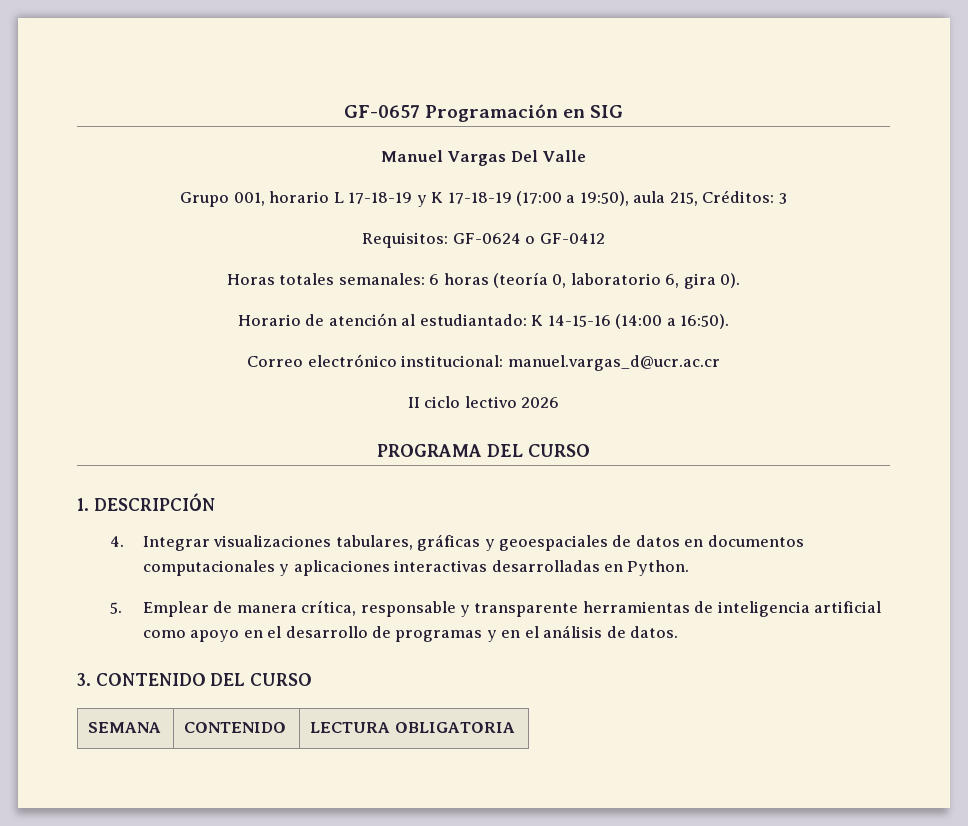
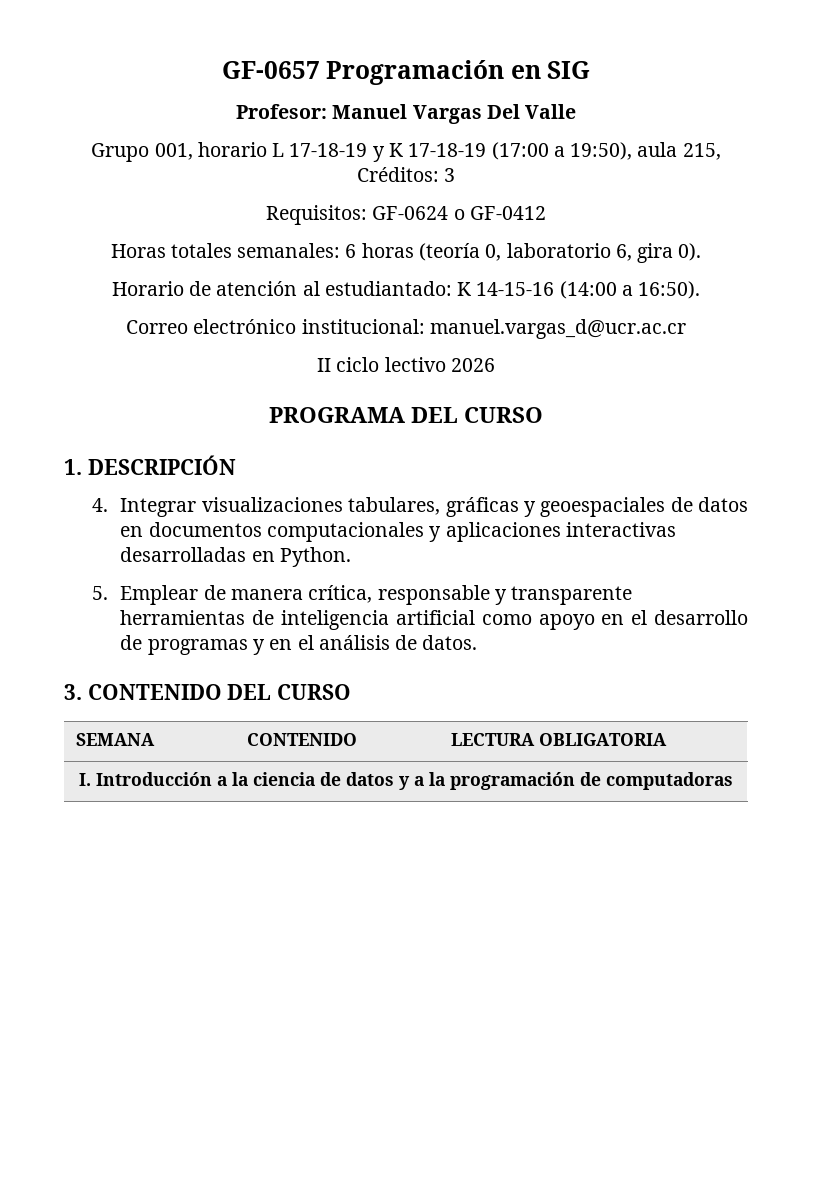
- Manuel Vargas Del Valle
+ Profesor: Manuel Vargas Del Valle
+ I. Introducción a la ciencia de datos y a la programación de computadoras

